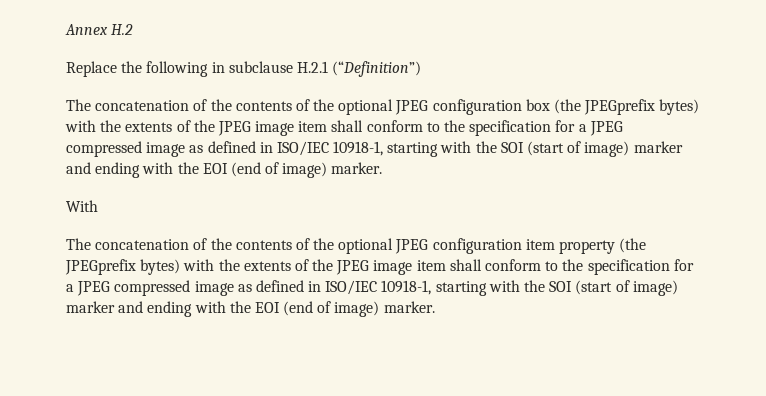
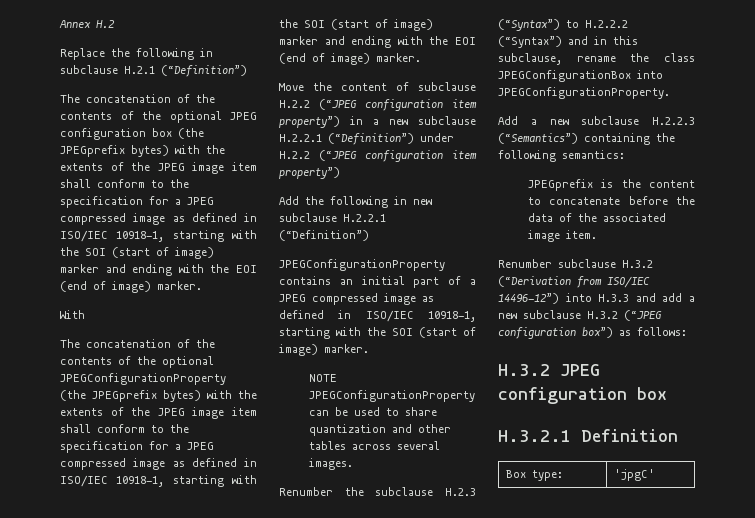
- The concatenation of the contents of the optional JPEG configuration item property (the JPEGprefix bytes) with the extents of the JPEG image item shall conform to the specification for a JPEG compressed image as defined in ISO/IEC 10918-1, starting with the SOI (start of image) marker and ending with the EOI (end of image) marker.
+ The concatenation of the contents of the optional JPEGConfigurationProperty (the JPEGprefix bytes) with the extents of the JPEG image item shall conform to the specification for a JPEG compressed image as defined in ISO/IEC 10918-1, starting with the SOI (start of image) marker and ending with the EOI (end of image) marker.
+ Move the content of subclause H.2.2 (“JPEG configuration item property”) in a new subclause H.2.2.1 (“Definition”) under H.2.2 (“JPEG configuration item property”)
+ Add the following in new subclause H.2.2.1 (“Definition”)
+ JPEGConfigurationProperty contains an initial part of a JPEG compressed image as defined in ISO/IEC 10918-1, starting with the SOI (start of image) marker.
+ NOTE JPEGConfigurationProperty can be used to share quantization and other tables across several images.
+ Renumber the subclause H.2.3 (“Syntax”) to H.2.2.2 (“Syntax”) and in this subclause, rename the class JPEGConfigurationBox into JPEGConfigurationProperty.
+ Add a new subclause H.2.2.3 (“Semantics”) containing the following semantics:
+ JPEGprefix is the content to concatenate before the data of the associated image item.
+ Renumber subclause H.3.2 (“Derivation from ISO/IEC 14496-12”) into H.3.3 and add a new subclause H.3.2 (“JPEG configuration box”) as follows:
+ H.3.2 JPEG configuration box
+ H.3.2.1 Definition
+ Box type: | 'jpgC'

